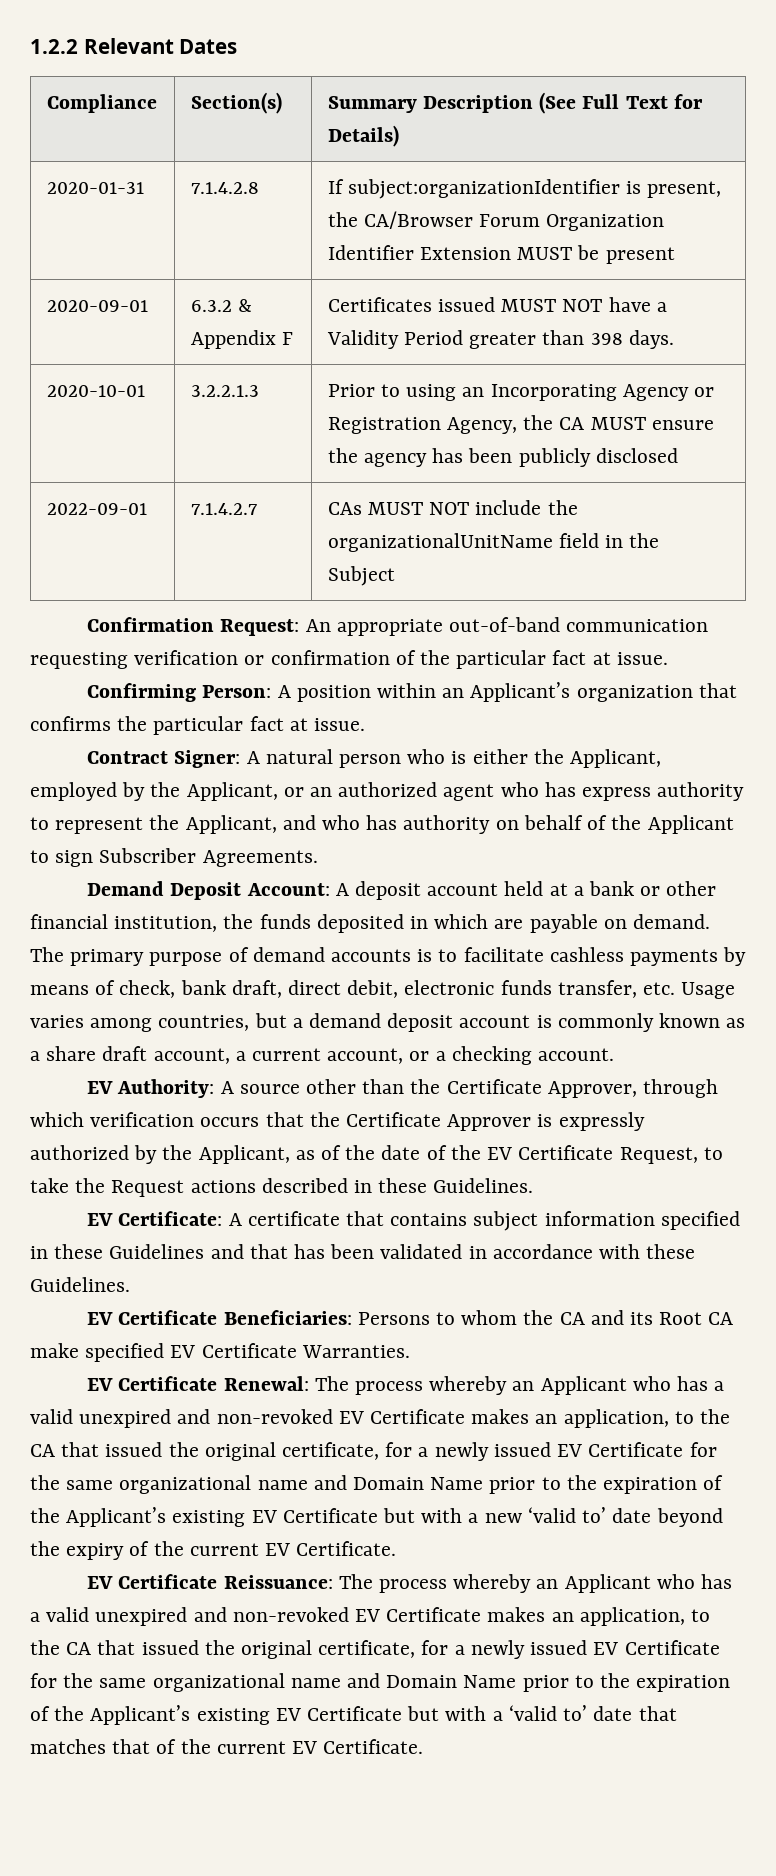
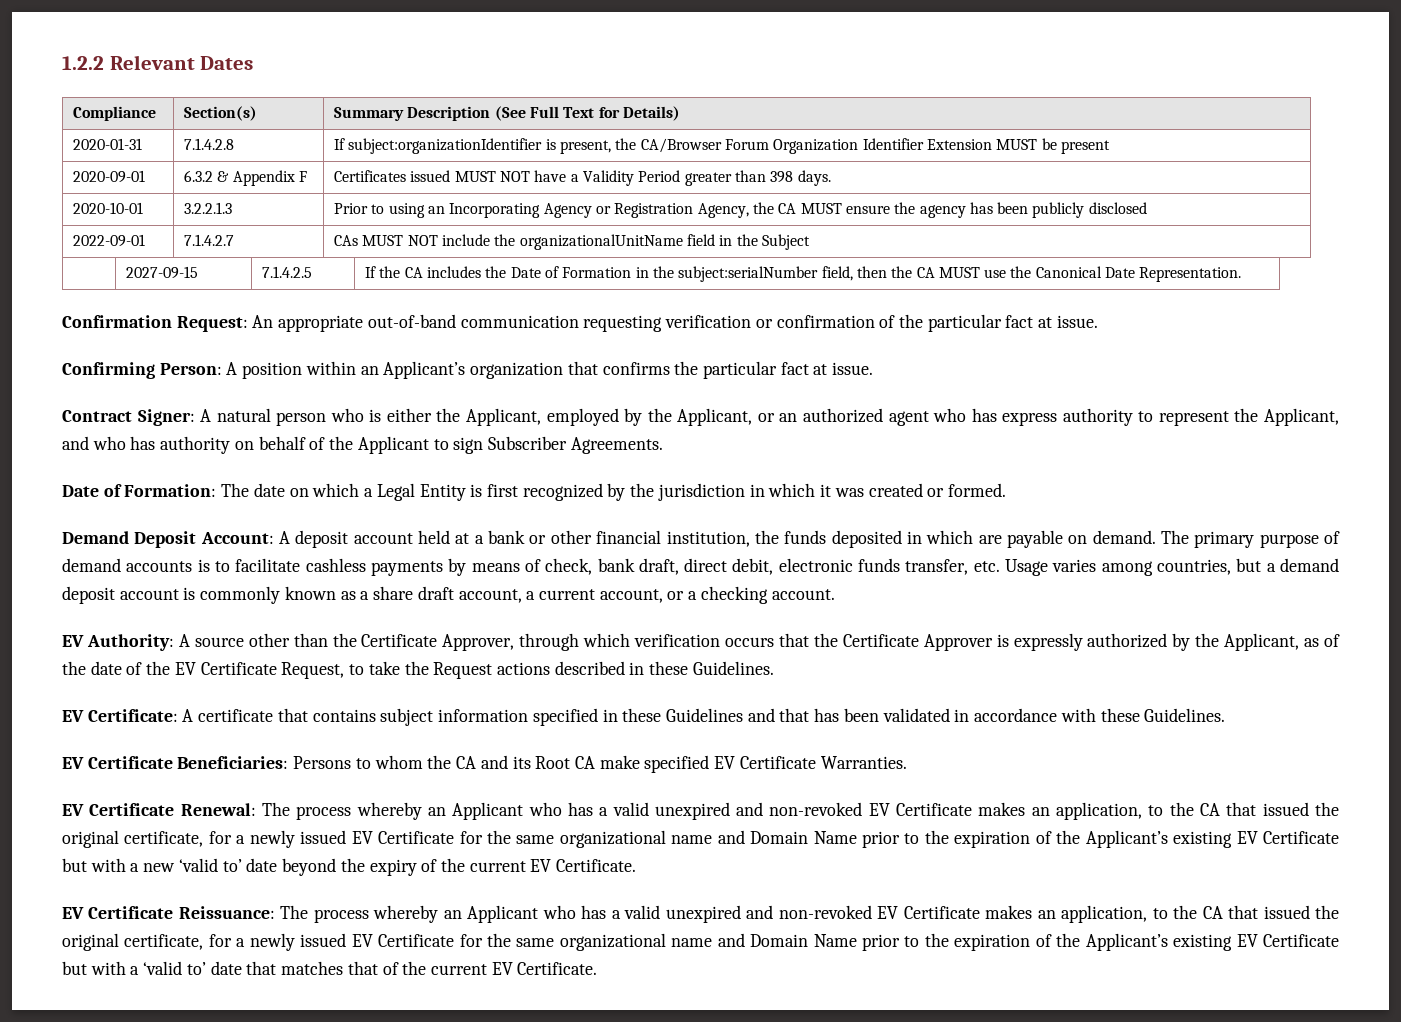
+ | 2027-09-15 | 7.1.4.2.5 | If the CA includes the Date of Formation in the subject:serialNumber field, then the CA MUST use the Canonical Date Representation.
+ Date of Formation: The date on which a Legal Entity is first recognized by the jurisdiction in which it was created or formed.

